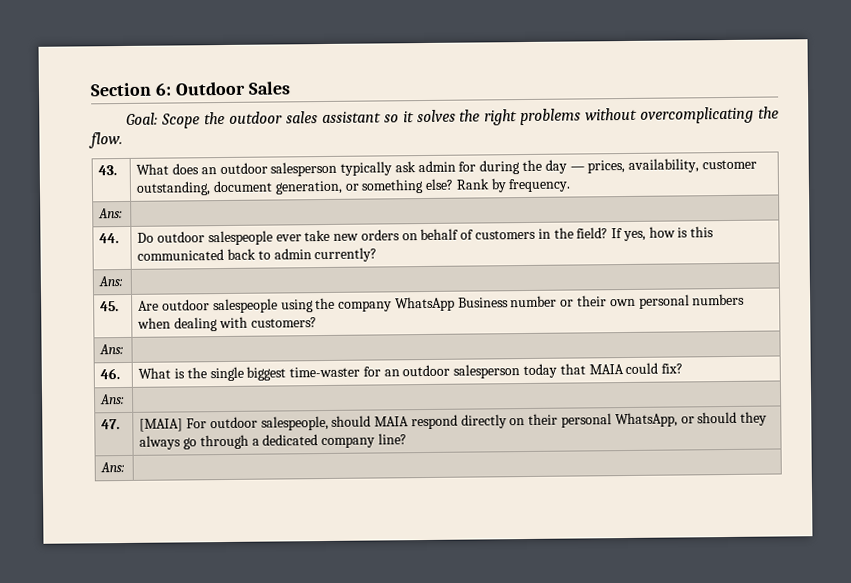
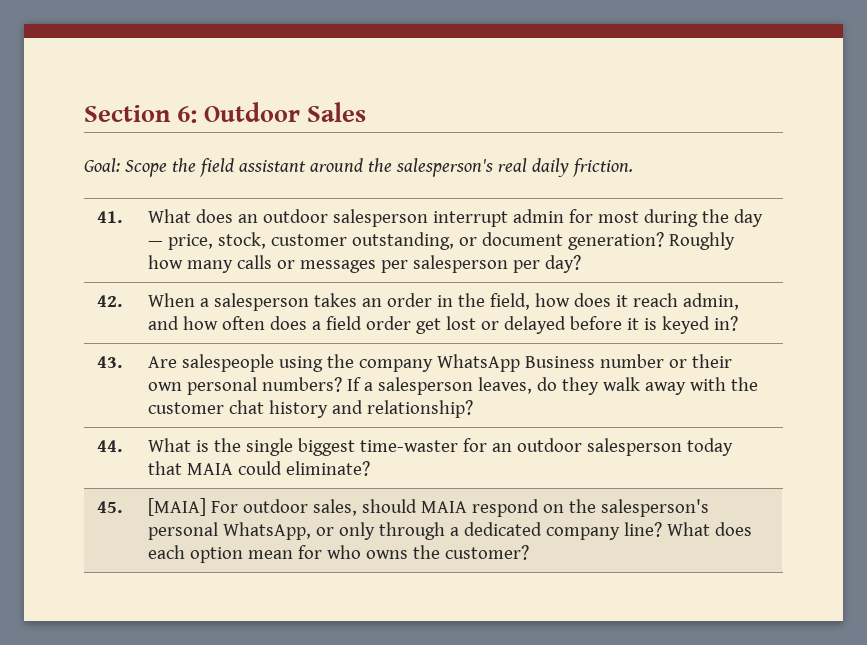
- Goal: Scope the outdoor sales assistant so it solves the right problems without overcomplicating the flow.
- 43. | What does an outdoor salesperson typically ask admin for during the day — prices, availability, customer outstanding, document generation, or something else? Rank by frequency.
- Ans: |
- 44. | Do outdoor salespeople ever take new orders on behalf of customers in the field? If yes, how is this communicated back to admin currently?
- Ans: |
- 45. | Are outdoor salespeople using the company WhatsApp Business number or their own personal numbers when dealing with customers?
- Ans: |
- 46. | What is the single biggest time-waster for an outdoor salesperson today that MAIA could fix?
- Ans: |
- 47. | [MAIA] For outdoor salespeople, should MAIA respond directly on their personal WhatsApp, or should they always go through a dedicated company line?
- Ans: |
+ Goal: Scope the field assistant around the salesperson's real daily friction.
+ 41. | What does an outdoor salesperson interrupt admin for most during the day — price, stock, customer outstanding, or document generation? Roughly how many calls or messages per salesperson per day?
+ 42. | When a salesperson takes an order in the field, how does it reach admin, and how often does a field order get lost or delayed before it is keyed in?
+ 43. | Are salespeople using the company WhatsApp Business number or their own personal numbers? If a salesperson leaves, do they walk away with the customer chat history and relationship?
+ 44. | What is the single biggest time-waster for an outdoor salesperson today that MAIA could eliminate?
+ 45. | [MAIA] For outdoor sales, should MAIA respond on the salesperson's personal WhatsApp, or only through a dedicated company line? What does each option mean for who owns the customer?

